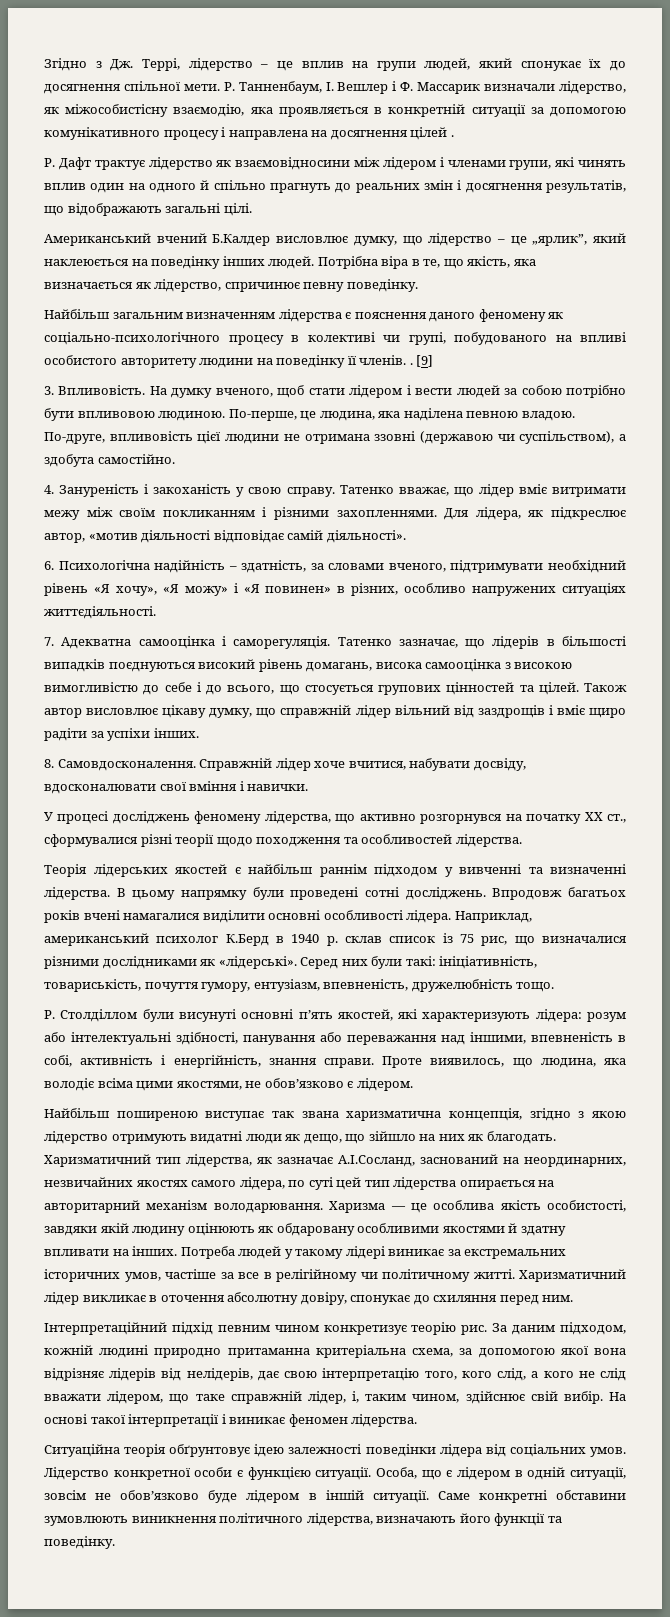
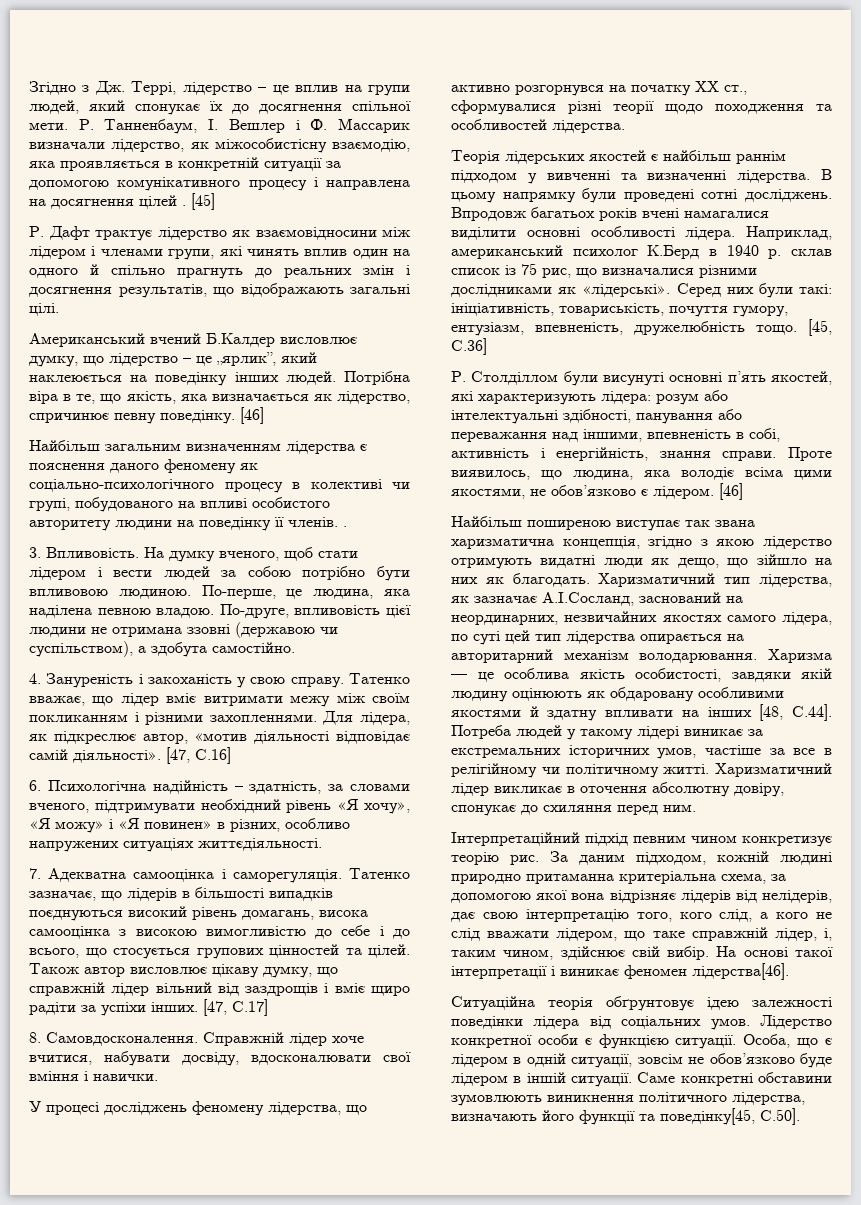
+ [45]
- Потрібна віра в те, що якість, яка визначається як лідерство, спричинює певну поведінку.
+ Потрібна віра в те, що якість, яка визначається як лідерство, спричинює певну поведінку. [46]
- [9]
+ [47, С.16]
+ [47, С.17]
+ [45, С.36]
- Проте виявилось, що людина, яка володіє всіма цими якостями, не обов’язково є лідером.
+ Проте виявилось, що людина, яка володіє всіма цими якостями, не обов’язково є лідером. [46]
- Харизма — це особлива якість особистості, завдяки якій людину оцінюють як обдаровану особливими якостями й здатну впливати на інших. Потреба людей у такому лідері виникає за екстремальних історичних умов, частіше за все в релігійному чи політичному житті.
+ Харизма — це особлива якість особистості, завдяки якій людину оцінюють як обдаровану особливими якостями й здатну впливати на інших [48, С.44]. Потреба людей у такому лідері виникає за екстремальних історичних умов, частіше за все в релігійному чи політичному житті.
- На основі такої інтерпретації і виникає феномен лідерства.
+ На основі такої інтерпретації і виникає феномен лідерства[46].
- Саме конкретні обставини зумовлюють виникнення політичного лідерства, визначають його функції та поведінку.
+ Саме конкретні обставини зумовлюють виникнення політичного лідерства, визначають його функції та поведінку[45, С.50].

